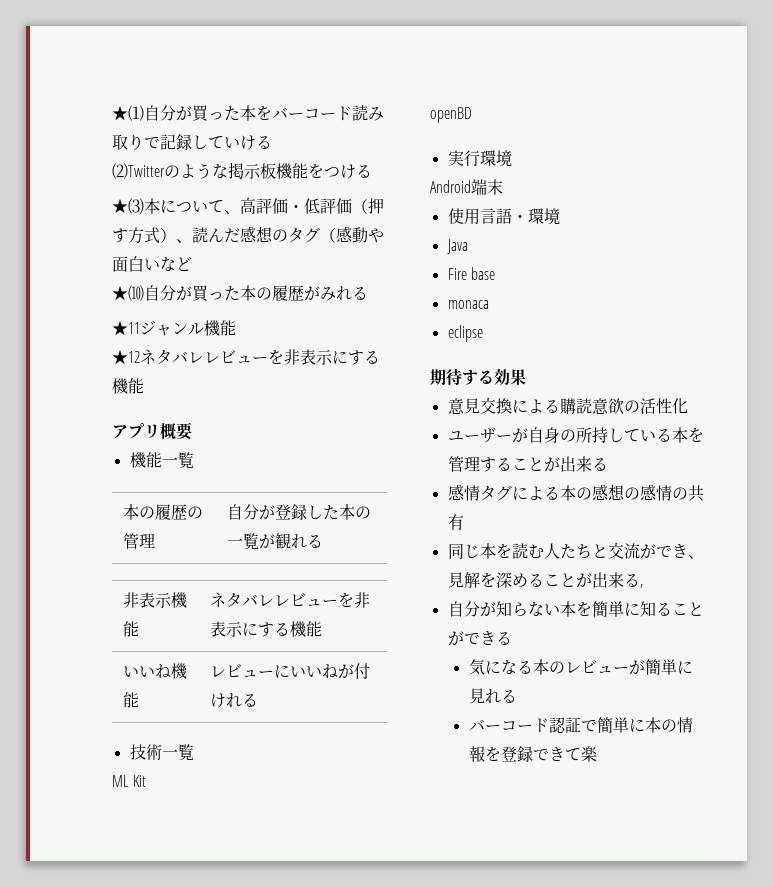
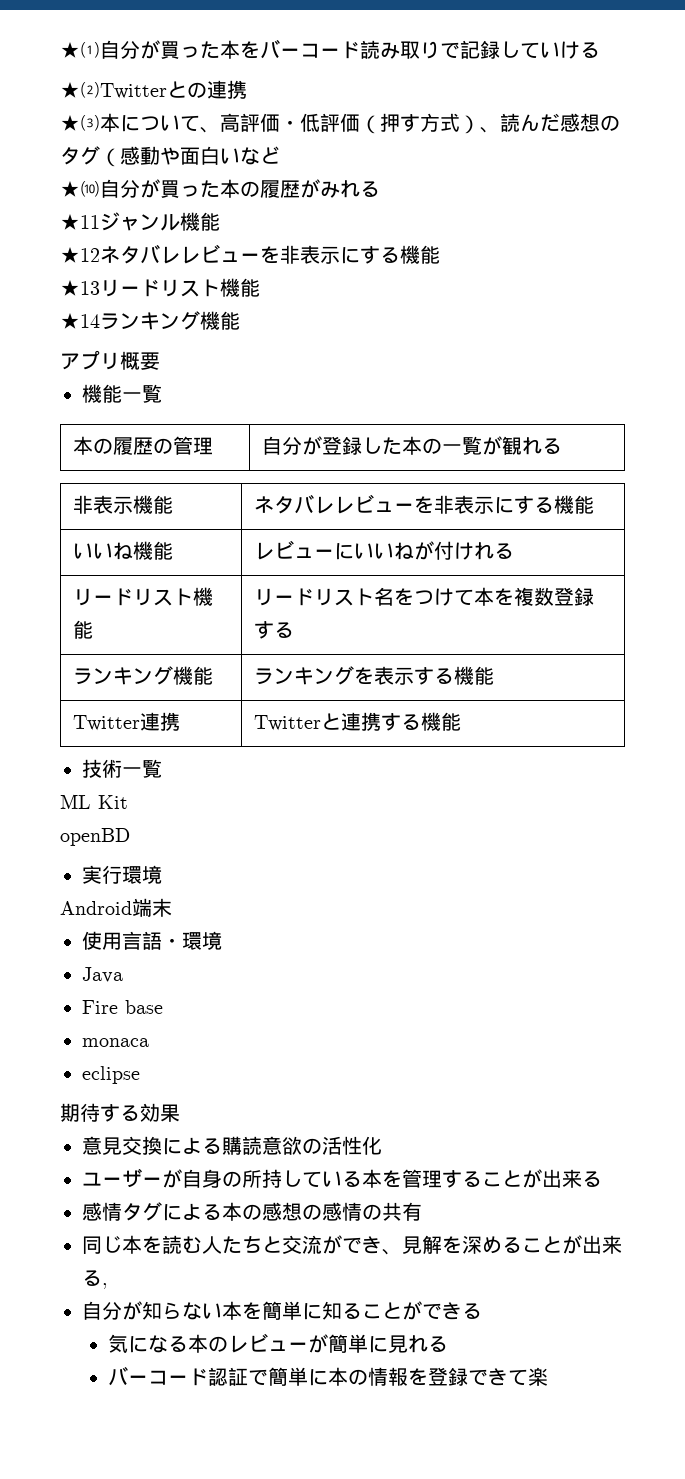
- ⑵Twitterのような掲示板機能をつける
+ ★⑵Twitterとの連携
+ ★13リードリスト機能
+ ★14ランキング機能
+ リードリスト機能 | リードリスト名をつけて本を複数登録する
+ ランキング機能 | ランキングを表示する機能
+ Twitter連携 | Twitterと連携する機能

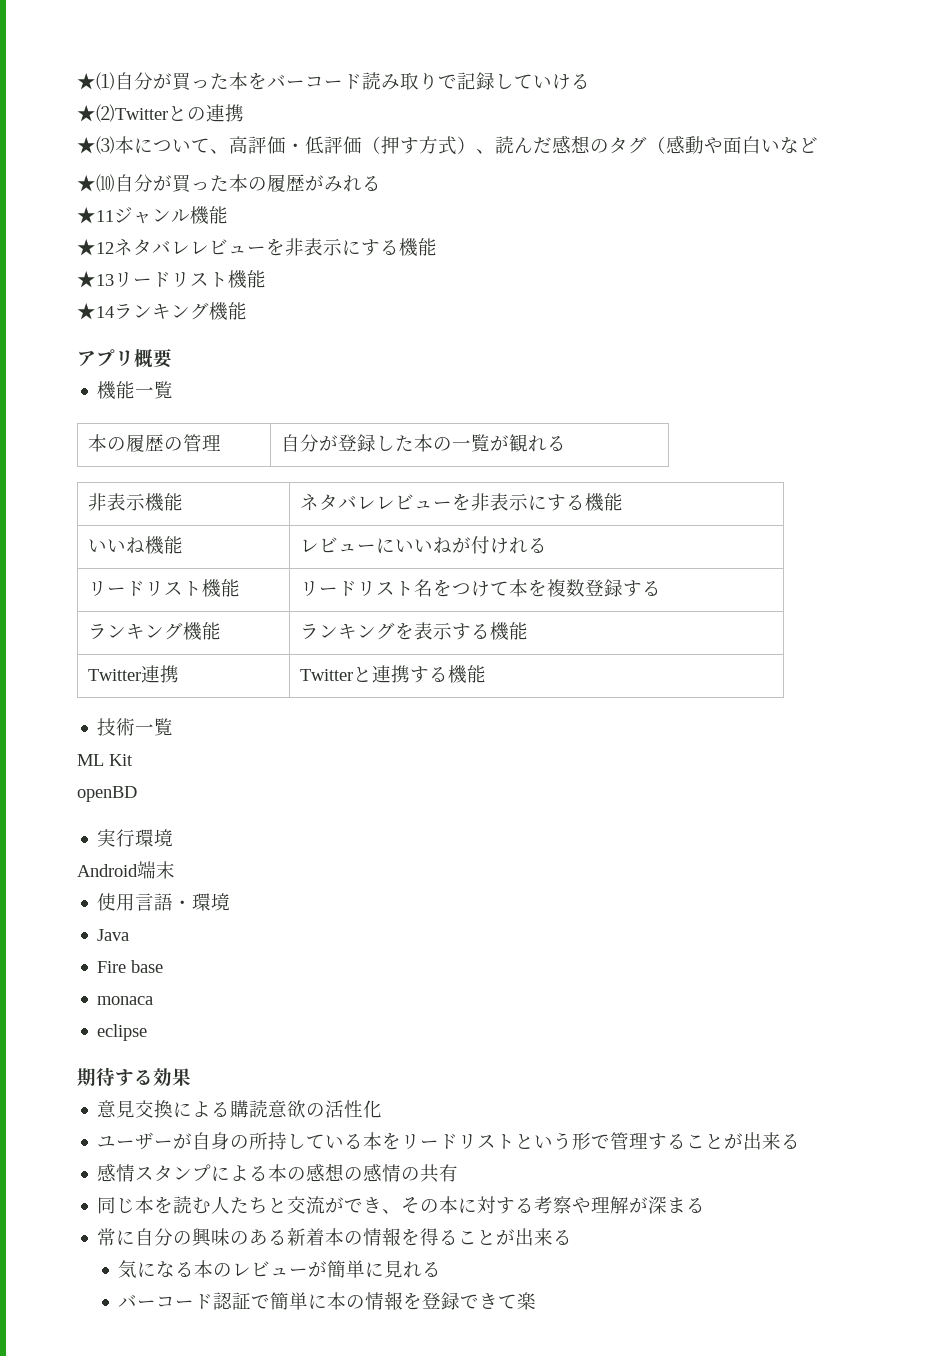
- ユーザーが自身の所持している本を管理することが出来る
+ ユーザーが自身の所持している本をリードリストという形で管理することが出来る
- 感情タグによる本の感想の感情の共有
+ 感情スタンプによる本の感想の感情の共有
- 同じ本を読む人たちと交流ができ、見解を深めることが出来る,
- 自分が知らない本を簡単に知ることができる
+ 同じ本を読む人たちと交流ができ、その本に対する考察や理解が深まる
+ 常に自分の興味のある新着本の情報を得ることが出来る

